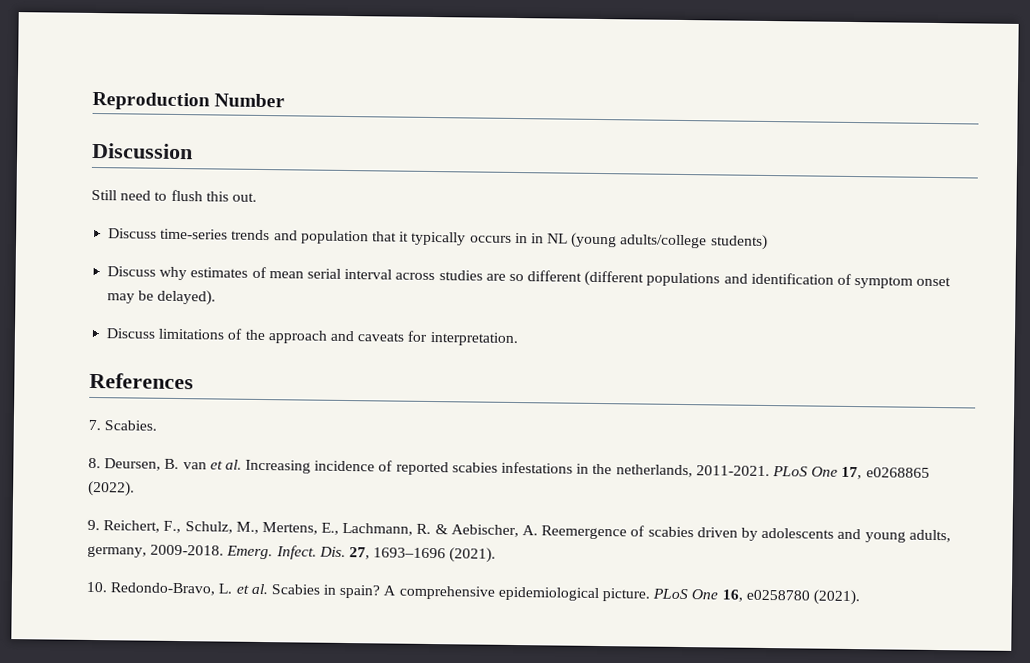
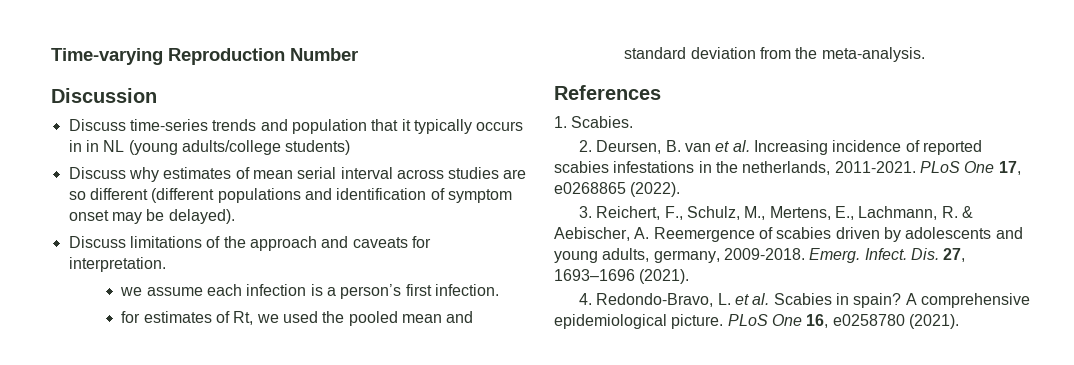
- Reproduction Number
+ Time-varying Reproduction Number
- Still need to flush this out.
+ we assume each infection is a person’s first infection.
+ for estimates of Rt, we used the pooled mean and standard deviation from the meta-analysis.
- 7. Scabies.
+ 1. Scabies.
- 8. Deursen, B. van et al. Increasing incidence of reported scabies infestations in the netherlands, 2011-2021.
+ 2. Deursen, B. van et al. Increasing incidence of reported scabies infestations in the netherlands, 2011-2021.
- 9. Reichert, F., Schulz, M., Mertens, E., Lachmann, R. & Aebischer, A. Reemergence of scabies driven by adolescents and young adults, germany, 2009-2018.
+ 3. Reichert, F., Schulz, M., Mertens, E., Lachmann, R. & Aebischer, A. Reemergence of scabies driven by adolescents and young adults, germany, 2009-2018.
- 10. Redondo-Bravo, L. et al. Scabies in spain?
+ 4. Redondo-Bravo, L. et al. Scabies in spain?

